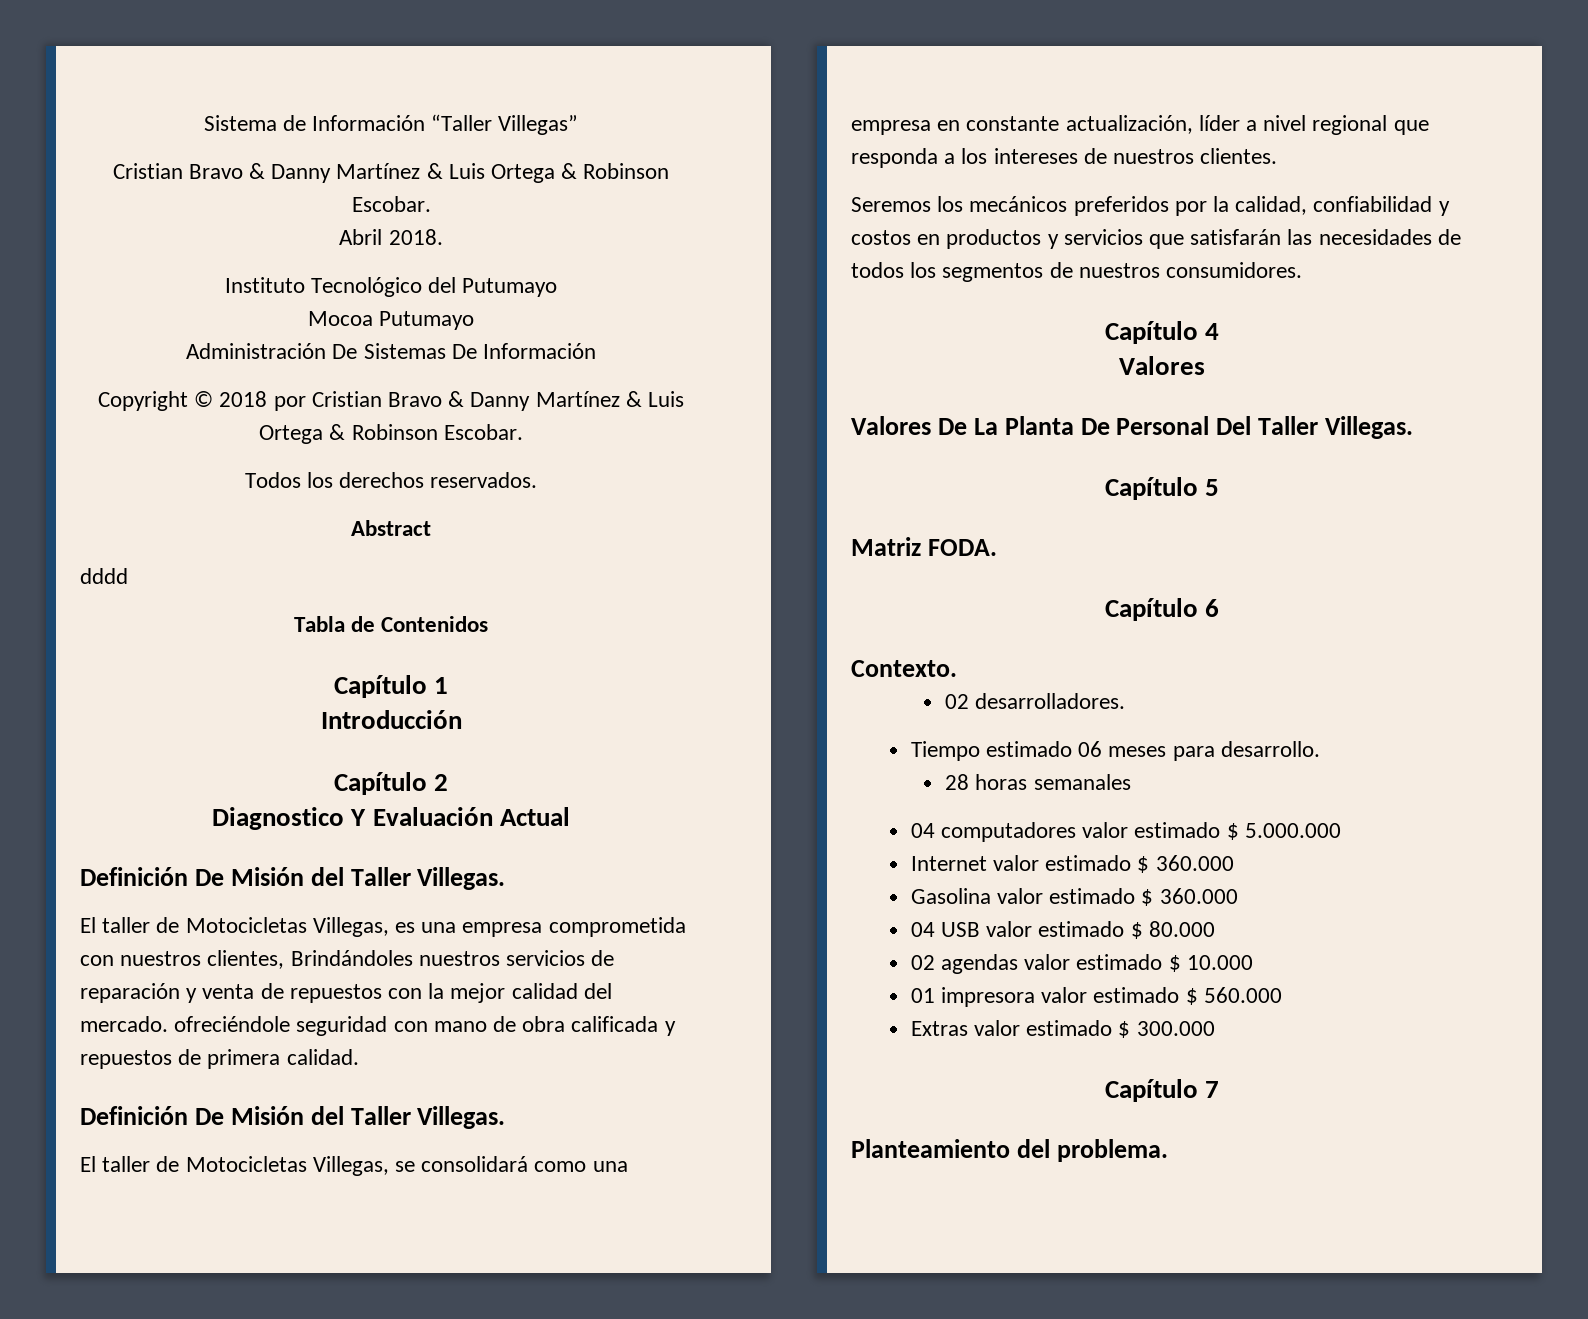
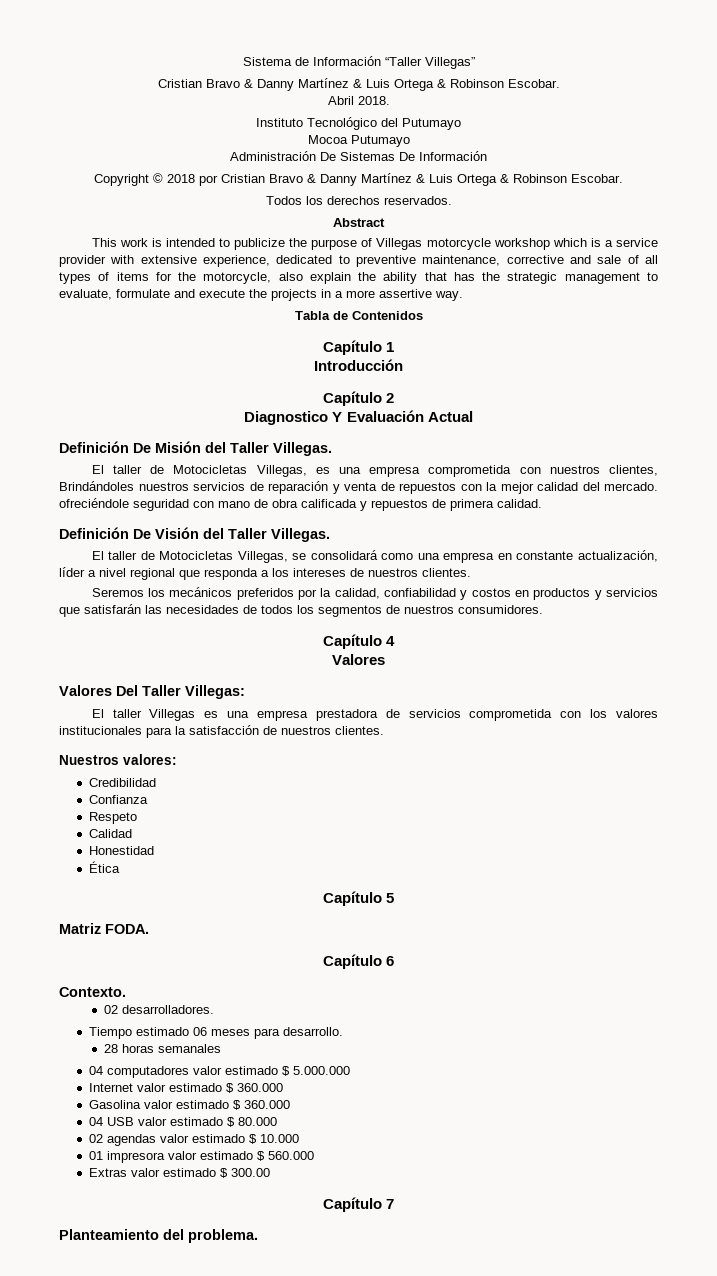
- dddd
+ This work is intended to publicize the purpose of Villegas motorcycle workshop which is a service provider with extensive experience, dedicated to preventive maintenance, corrective and sale of all types of items for the motorcycle, also explain the ability that has the strategic management to evaluate, formulate and execute the projects in a more assertive way.
  El taller de Motocicletas Villegas, es una empresa comprometida con nuestros clientes, Brindándoles nuestros servicios de reparación y venta de repuestos con la mejor calidad del mercado. ofreciéndole seguridad con mano de obra calificada y repuestos de primera calidad.
- Definición De Misión del Taller Villegas.
+ Definición De Visión del Taller Villegas.
- Valores De La Planta De Personal Del Taller Villegas.
+ Valores Del Taller Villegas:
+ El taller Villegas es una empresa prestadora de servicios comprometida con los valores institucionales para la satisfacción de nuestros clientes.
+ Nuestros valores:
+ Credibilidad
+ Confianza
+ Respeto
+ Calidad
+ Honestidad
+ Ética
- Extras valor estimado $ 300.000
+ Extras valor estimado $ 300.00

